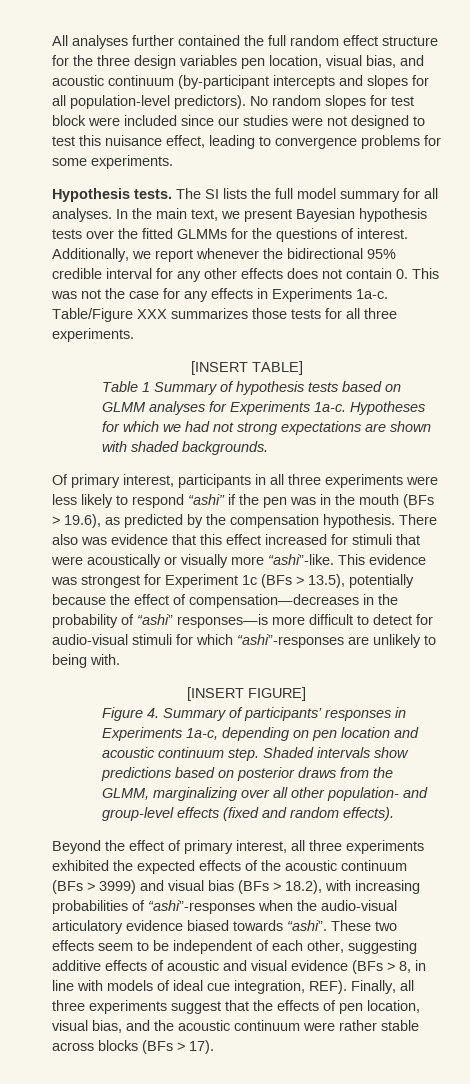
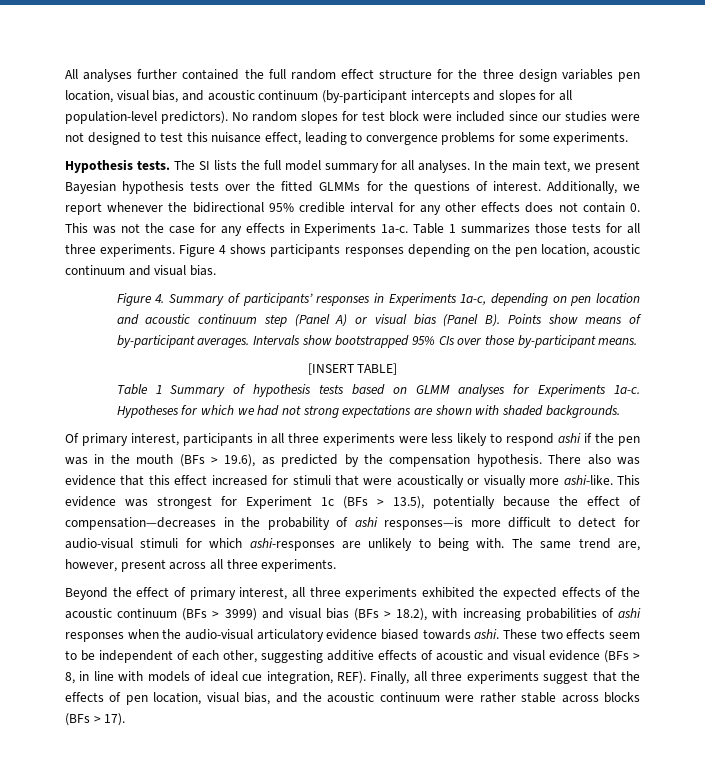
- Table/Figure XXX summarizes those tests for all three experiments.
+ Table 1 summarizes those tests for all three experiments. Figure 4 shows participants responses depending on the pen location, acoustic continuum and visual bias.
+ Figure 4. Summary of participants’ responses in Experiments 1a-c, depending on pen location and acoustic continuum step (Panel A) or visual bias (Panel B). Points show means of by-participant averages. Intervals show bootstrapped 95% CIs over those by-participant means.
- Of primary interest, participants in all three experiments were less likely to respond “ashi” if the pen was in the mouth (BFs > 19.6), as predicted by the compensation hypothesis.
+ Of primary interest, participants in all three experiments were less likely to respond ashi if the pen was in the mouth (BFs > 19.6), as predicted by the compensation hypothesis.
- There also was evidence that this effect increased for stimuli that were acoustically or visually more “ashi”-like.
+ There also was evidence that this effect increased for stimuli that were acoustically or visually more ashi-like.
- This evidence was strongest for Experiment 1c (BFs > 13.5), potentially because the effect of compensation—decreases in the probability of “ashi” responses—is more difficult to detect for audio-visual stimuli for which “ashi”-responses are unlikely to being with.
- [INSERT FIGURE]
- Figure 4. Summary of participants’ responses in Experiments 1a-c, depending on pen location and acoustic continuum step. Shaded intervals show predictions based on posterior draws from the GLMM, marginalizing over all other population- and group-level effects (fixed and random effects).
+ This evidence was strongest for Experiment 1c (BFs > 13.5), potentially because the effect of compensation—decreases in the probability of ashi responses—is more difficult to detect for audio-visual stimuli for which ashi-responses are unlikely to being with. The same trend are, however, present across all three experiments.
- Beyond the effect of primary interest, all three experiments exhibited the expected effects of the acoustic continuum (BFs > 3999) and visual bias (BFs > 18.2), with increasing probabilities of “ashi”-responses when the audio-visual articulatory evidence biased towards “ashi”.
+ Beyond the effect of primary interest, all three experiments exhibited the expected effects of the acoustic continuum (BFs > 3999) and visual bias (BFs > 18.2), with increasing probabilities of ashi responses when the audio-visual articulatory evidence biased towards ashi.

